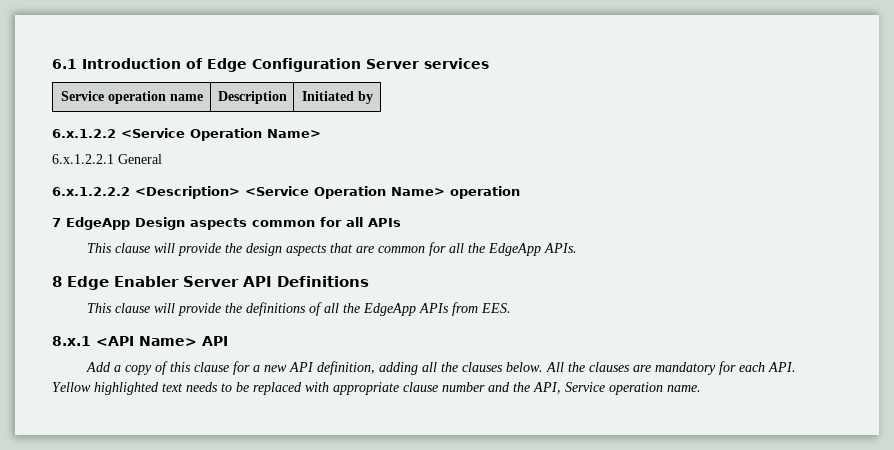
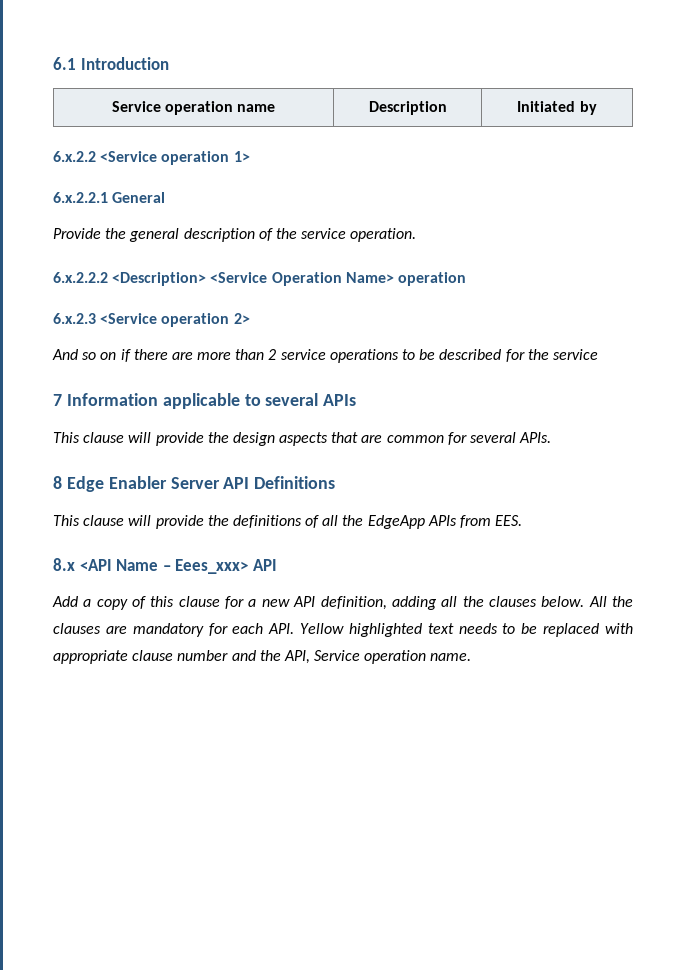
- 6.1 Introduction of Edge Configuration Server services
+ 6.1 Introduction
- 6.x.1.2.2 <Service Operation Name>
- 6.x.1.2.2.1 General
- 6.x.1.2.2.2 <Description> <Service Operation Name> operation
+ 6.x.2.2 <Service operation 1>
+ 6.x.2.2.1 General
+ Provide the general description of the service operation.
+ 6.x.2.2.2 <Description> <Service Operation Name> operation
- 7 EdgeApp Design aspects common for all APIs
+ 6.x.2.3 <Service operation 2>
+ And so on if there are more than 2 service operations to be described for the service
+ 7 Information applicable to several APIs
- This clause will provide the design aspects that are common for all the EdgeApp APIs.
+ This clause will provide the design aspects that are common for several APIs.
- 8.x.1 <API Name> API
+ 8.x <API Name – Eees_xxx> API

